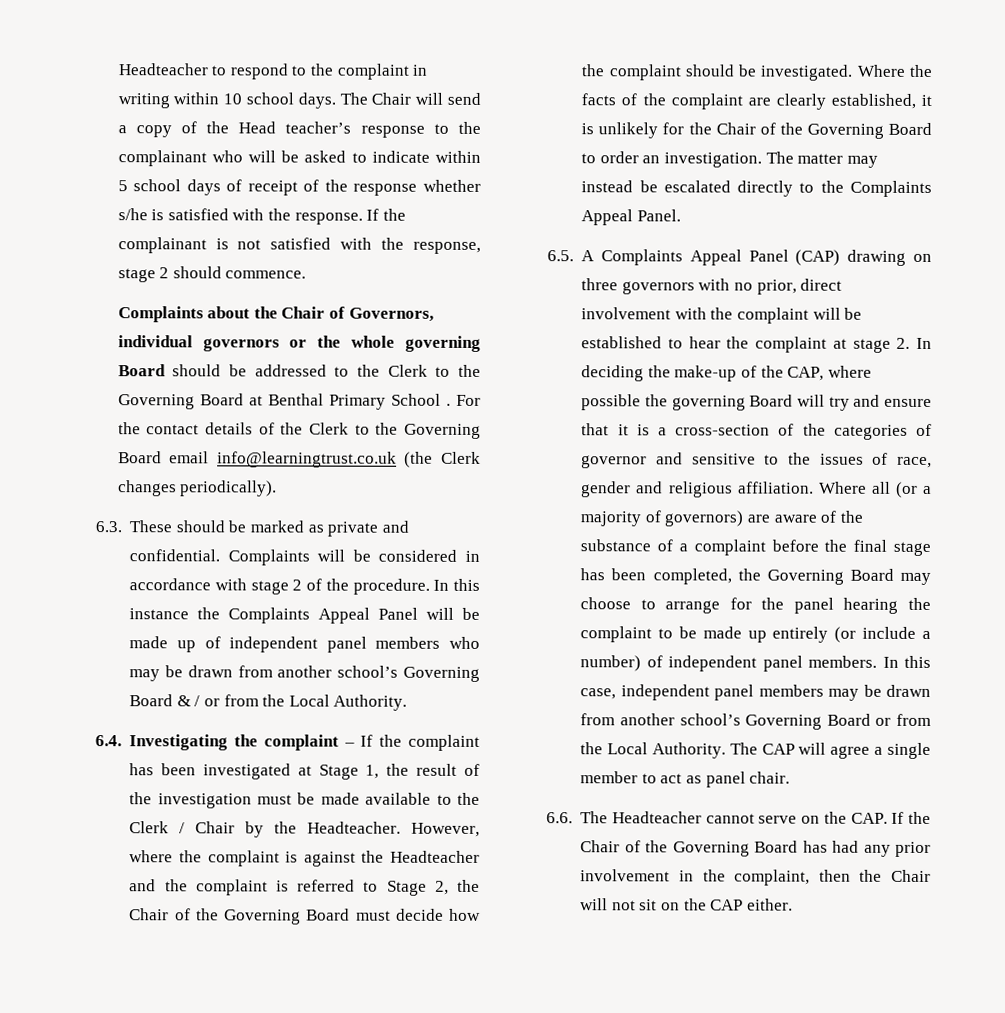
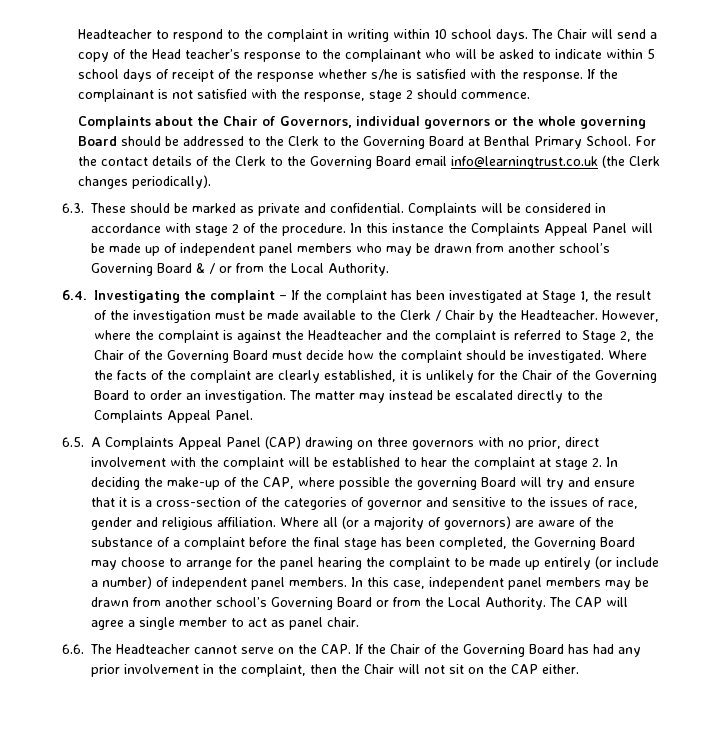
- Complaints about the Chair of Governors, individual governors or the whole governing Board should be addressed to the Clerk to the Governing Board at Benthal Primary School .
+ Complaints about the Chair of Governors, individual governors or the whole governing Board should be addressed to the Clerk to the Governing Board at Benthal Primary School.

